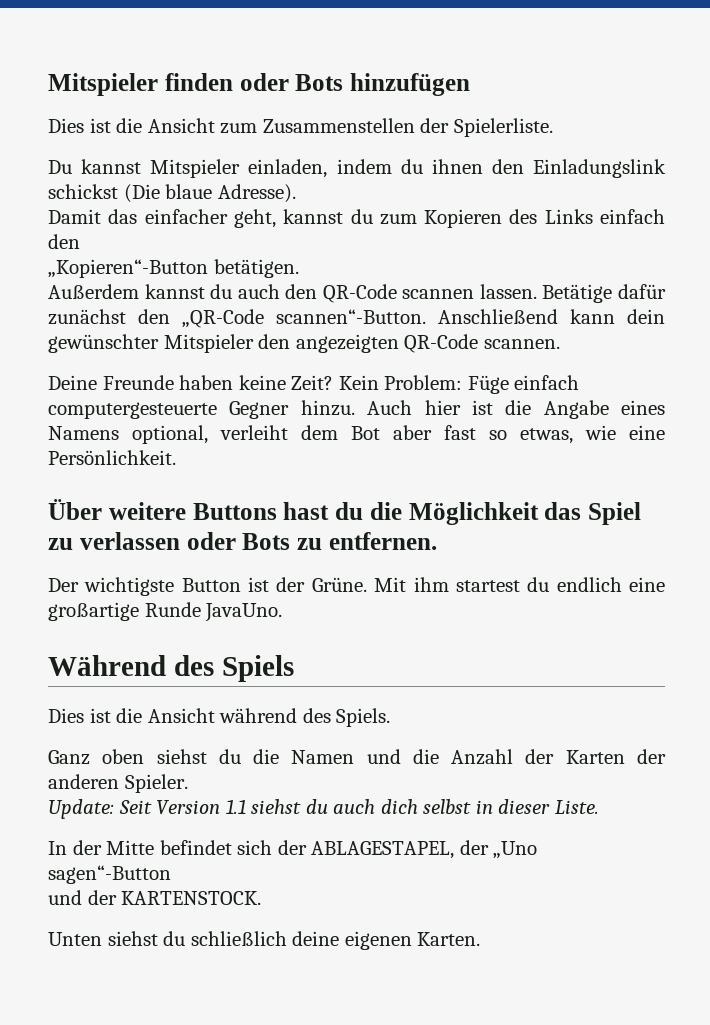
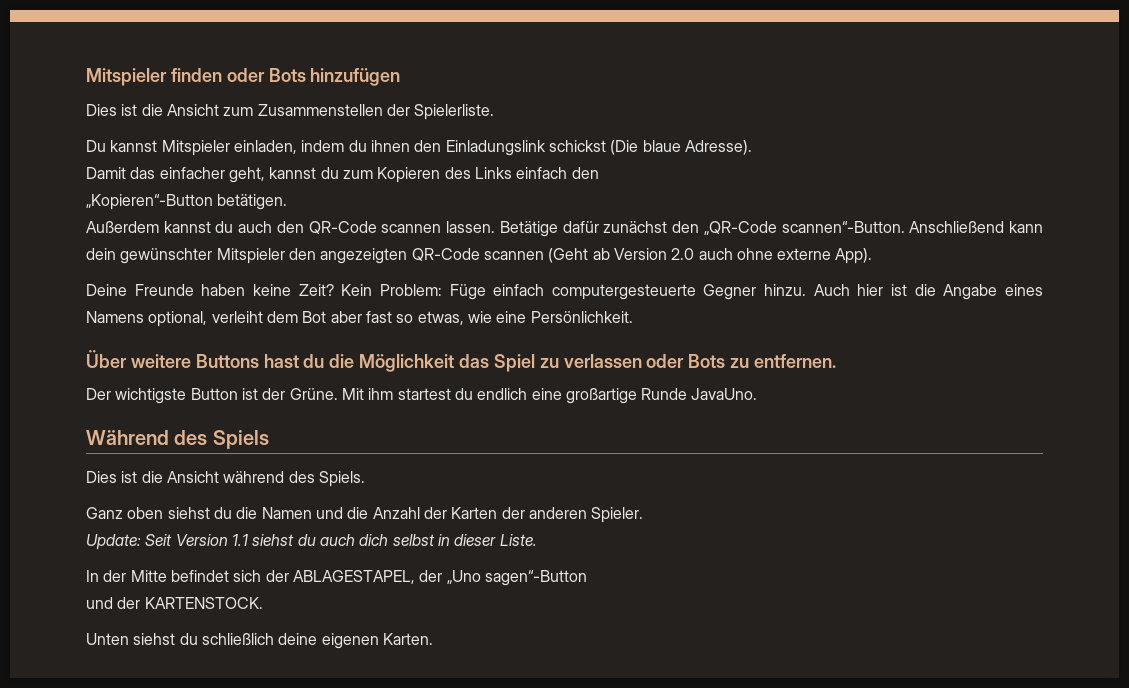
- Anschließend kann dein gewünschter Mitspieler den angezeigten QR-Code scannen.
+ Anschließend kann dein gewünschter Mitspieler den angezeigten QR-Code scannen (Geht ab Version 2.0 auch ohne externe App).

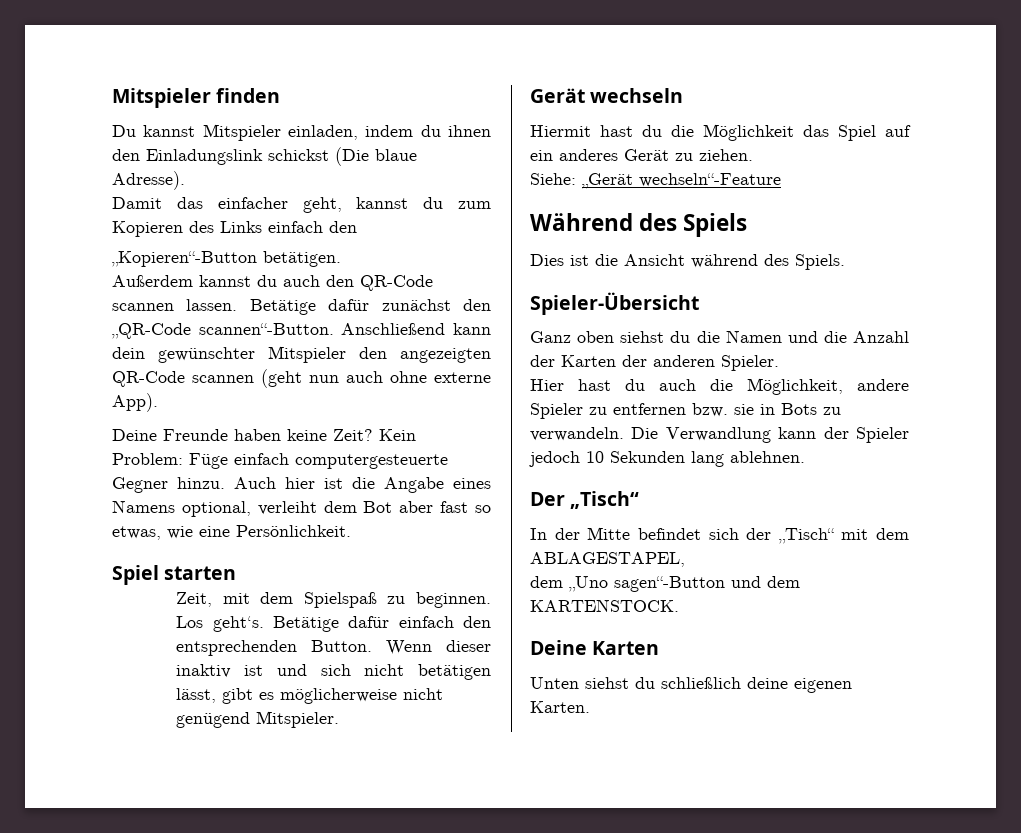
- Mitspieler finden oder Bots hinzufügen
- Dies ist die Ansicht zum Zusammenstellen der Spielerliste.
+ Mitspieler finden
- Anschließend kann dein gewünschter Mitspieler den angezeigten QR-Code scannen (Geht ab Version 2.0 auch ohne externe App).
+ Anschließend kann dein gewünschter Mitspieler den angezeigten QR-Code scannen (geht nun auch ohne externe App).
- Über weitere Buttons hast du die Möglichkeit das Spiel zu verlassen oder Bots zu entfernen.
- Der wichtigste Button ist der Grüne. Mit ihm startest du endlich eine großartige Runde JavaUno.
+ Spiel starten
+ Zeit, mit dem Spielspaß zu beginnen. Los geht‘s. Betätige dafür einfach den entsprechenden Button. Wenn dieser inaktiv ist und sich nicht betätigen lässt, gibt es möglicherweise nicht genügend Mitspieler.
+ Gerät wechseln
+ Hiermit hast du die Möglichkeit das Spiel auf ein anderes Gerät zu ziehen.
+ Siehe: „Gerät wechseln“-Feature
+ Spieler-Übersicht
- Update: Seit Version 1.1 siehst du auch dich selbst in dieser Liste.
+ Hier hast du auch die Möglichkeit, andere Spieler zu entfernen bzw. sie in Bots zu verwandeln. Die Verwandlung kann der Spieler jedoch 10 Sekunden lang ablehnen.
+ Der „Tisch“
- In der Mitte befindet sich der ABLAGESTAPEL, der „Uno sagen“-Button
- und der KARTENSTOCK.
+ In der Mitte befindet sich der „Tisch“ mit dem ABLAGESTAPEL,
+ dem „Uno sagen“-Button und dem KARTENSTOCK.
+ Deine Karten

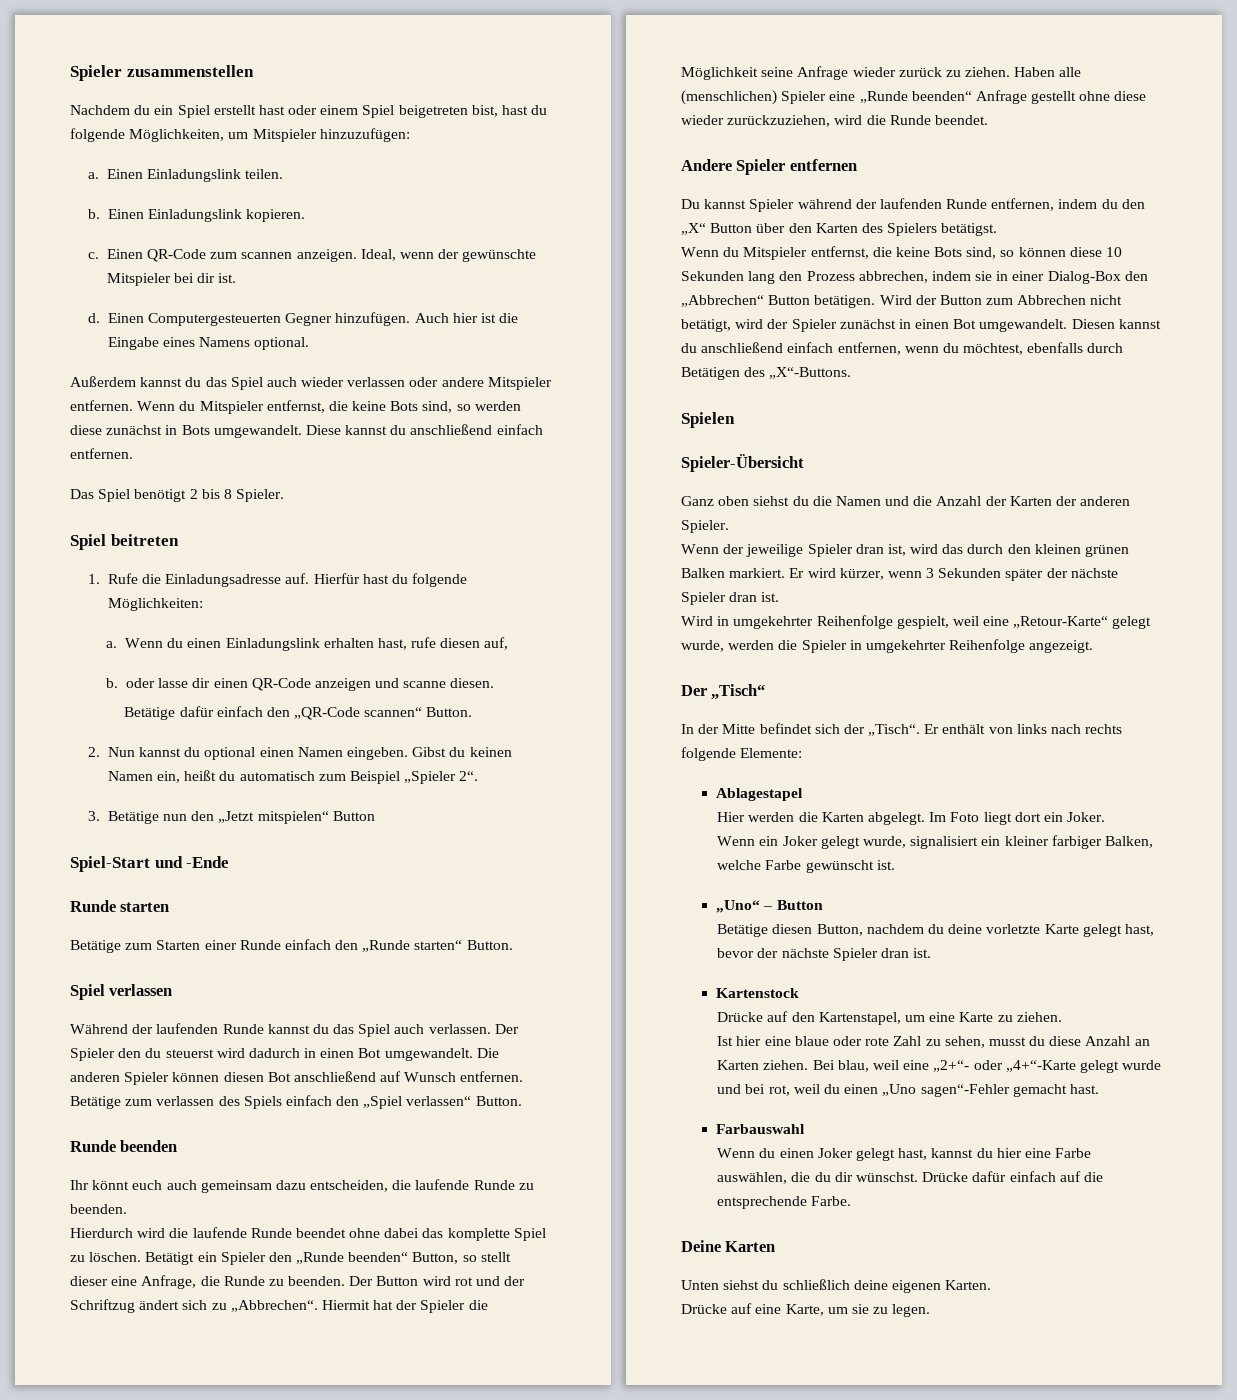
- Mitspieler finden
- Du kannst Mitspieler einladen, indem du ihnen den Einladungslink schickst (Die blaue Adresse).
- Damit das einfacher geht, kannst du zum Kopieren des Links einfach den
- „Kopieren“-Button betätigen.
- Außerdem kannst du auch den QR-Code scannen lassen. Betätige dafür zunächst den „QR-Code scannen“-Button. Anschließend kann dein gewünschter Mitspieler den angezeigten QR-Code scannen (geht nun auch ohne externe App).
- Deine Freunde haben keine Zeit? Kein Problem: Füge einfach computergesteuerte Gegner hinzu. Auch hier ist die Angabe eines Namens optional, verleiht dem Bot aber fast so etwas, wie eine Persönlichkeit.
- Spiel starten
- Zeit, mit dem Spielspaß zu beginnen. Los geht‘s. Betätige dafür einfach den entsprechenden Button. Wenn dieser inaktiv ist und sich nicht betätigen lässt, gibt es möglicherweise nicht genügend Mitspieler.
- Gerät wechseln
- Hiermit hast du die Möglichkeit das Spiel auf ein anderes Gerät zu ziehen.
- Siehe: „Gerät wechseln“-Feature
- Während des Spiels
- Dies ist die Ansicht während des Spiels.
+ Spieler zusammenstellen
+ Nachdem du ein Spiel erstellt hast oder einem Spiel beigetreten bist, hast du folgende Möglichkeiten, um Mitspieler hinzuzufügen:
+ a. Einen Einladungslink teilen.
+ b. Einen Einladungslink kopieren.
+ c. Einen QR-Code zum scannen anzeigen. Ideal, wenn der gewünschte Mitspieler bei dir ist.
+ d. Einen Computergesteuerten Gegner hinzufügen. Auch hier ist die Eingabe eines Namens optional.
+ Außerdem kannst du das Spiel auch wieder verlassen oder andere Mitspieler entfernen. Wenn du Mitspieler entfernst, die keine Bots sind, so werden diese zunächst in Bots umgewandelt. Diese kannst du anschließend einfach entfernen.
+ Das Spiel benötigt 2 bis 8 Spieler.
+ Spiel beitreten
+ 1. Rufe die Einladungsadresse auf. Hierfür hast du folgende Möglichkeiten:
+ a. Wenn du einen Einladungslink erhalten hast, rufe diesen auf,
+ b. oder lasse dir einen QR-Code anzeigen und scanne diesen.
+ Betätige dafür einfach den „QR-Code scannen“ Button.
+ 2. Nun kannst du optional einen Namen eingeben. Gibst du keinen Namen ein, heißt du automatisch zum Beispiel „Spieler 2“.
+ 3. Betätige nun den „Jetzt mitspielen“ Button
+ Spiel-Start und -Ende
+ Runde starten
+ Betätige zum Starten einer Runde einfach den „Runde starten“ Button.
+ Spiel verlassen
+ Während der laufenden Runde kannst du das Spiel auch verlassen. Der Spieler den du steuerst wird dadurch in einen Bot umgewandelt. Die anderen Spieler können diesen Bot anschließend auf Wunsch entfernen. Betätige zum verlassen des Spiels einfach den „Spiel verlassen“ Button.
+ Runde beenden
+ Ihr könnt euch auch gemeinsam dazu entscheiden, die laufende Runde zu beenden.
+ Hierdurch wird die laufende Runde beendet ohne dabei das komplette Spiel zu löschen. Betätigt ein Spieler den „Runde beenden“ Button, so stellt dieser eine Anfrage, die Runde zu beenden. Der Button wird rot und der Schriftzug ändert sich zu „Abbrechen“. Hiermit hat der Spieler die Möglichkeit seine Anfrage wieder zurück zu ziehen. Haben alle (menschlichen) Spieler eine „Runde beenden“ Anfrage gestellt ohne diese wieder zurückzuziehen, wird die Runde beendet.
+ Andere Spieler entfernen
+ Du kannst Spieler während der laufenden Runde entfernen, indem du den „X“ Button über den Karten des Spielers betätigst.
+ Wenn du Mitspieler entfernst, die keine Bots sind, so können diese 10 Sekunden lang den Prozess abbrechen, indem sie in einer Dialog-Box den „Abbrechen“ Button betätigen. Wird der Button zum Abbrechen nicht betätigt, wird der Spieler zunächst in einen Bot umgewandelt. Diesen kannst du anschließend einfach entfernen, wenn du möchtest, ebenfalls durch Betätigen des „X“-Buttons.
+ Spielen
- Hier hast du auch die Möglichkeit, andere Spieler zu entfernen bzw. sie in Bots zu verwandeln. Die Verwandlung kann der Spieler jedoch 10 Sekunden lang ablehnen.
+ Wenn der jeweilige Spieler dran ist, wird das durch den kleinen grünen Balken markiert. Er wird kürzer, wenn 3 Sekunden später der nächste Spieler dran ist.
+ Wird in umgekehrter Reihenfolge gespielt, weil eine „Retour-Karte“ gelegt wurde, werden die Spieler in umgekehrter Reihenfolge angezeigt.
- In der Mitte befindet sich der „Tisch“ mit dem ABLAGESTAPEL,
- dem „Uno sagen“-Button und dem KARTENSTOCK.
+ In der Mitte befindet sich der „Tisch“. Er enthält von links nach rechts folgende Elemente:
+ Ablagestapel
+ Hier werden die Karten abgelegt. Im Foto liegt dort ein Joker.
+ Wenn ein Joker gelegt wurde, signalisiert ein kleiner farbiger Balken, welche Farbe gewünscht ist.
+ „Uno“ – Button
+ Betätige diesen Button, nachdem du deine vorletzte Karte gelegt hast, bevor der nächste Spieler dran ist.
+ Kartenstock
+ Drücke auf den Kartenstapel, um eine Karte zu ziehen.
+ Ist hier eine blaue oder rote Zahl zu sehen, musst du diese Anzahl an Karten ziehen. Bei blau, weil eine „2+“- oder „4+“-Karte gelegt wurde und bei rot, weil du einen „Uno sagen“-Fehler gemacht hast.
+ Farbauswahl
+ Wenn du einen Joker gelegt hast, kannst du hier eine Farbe auswählen, die du dir wünschst. Drücke dafür einfach auf die entsprechende Farbe.
+ Drücke auf eine Karte, um sie zu legen.

